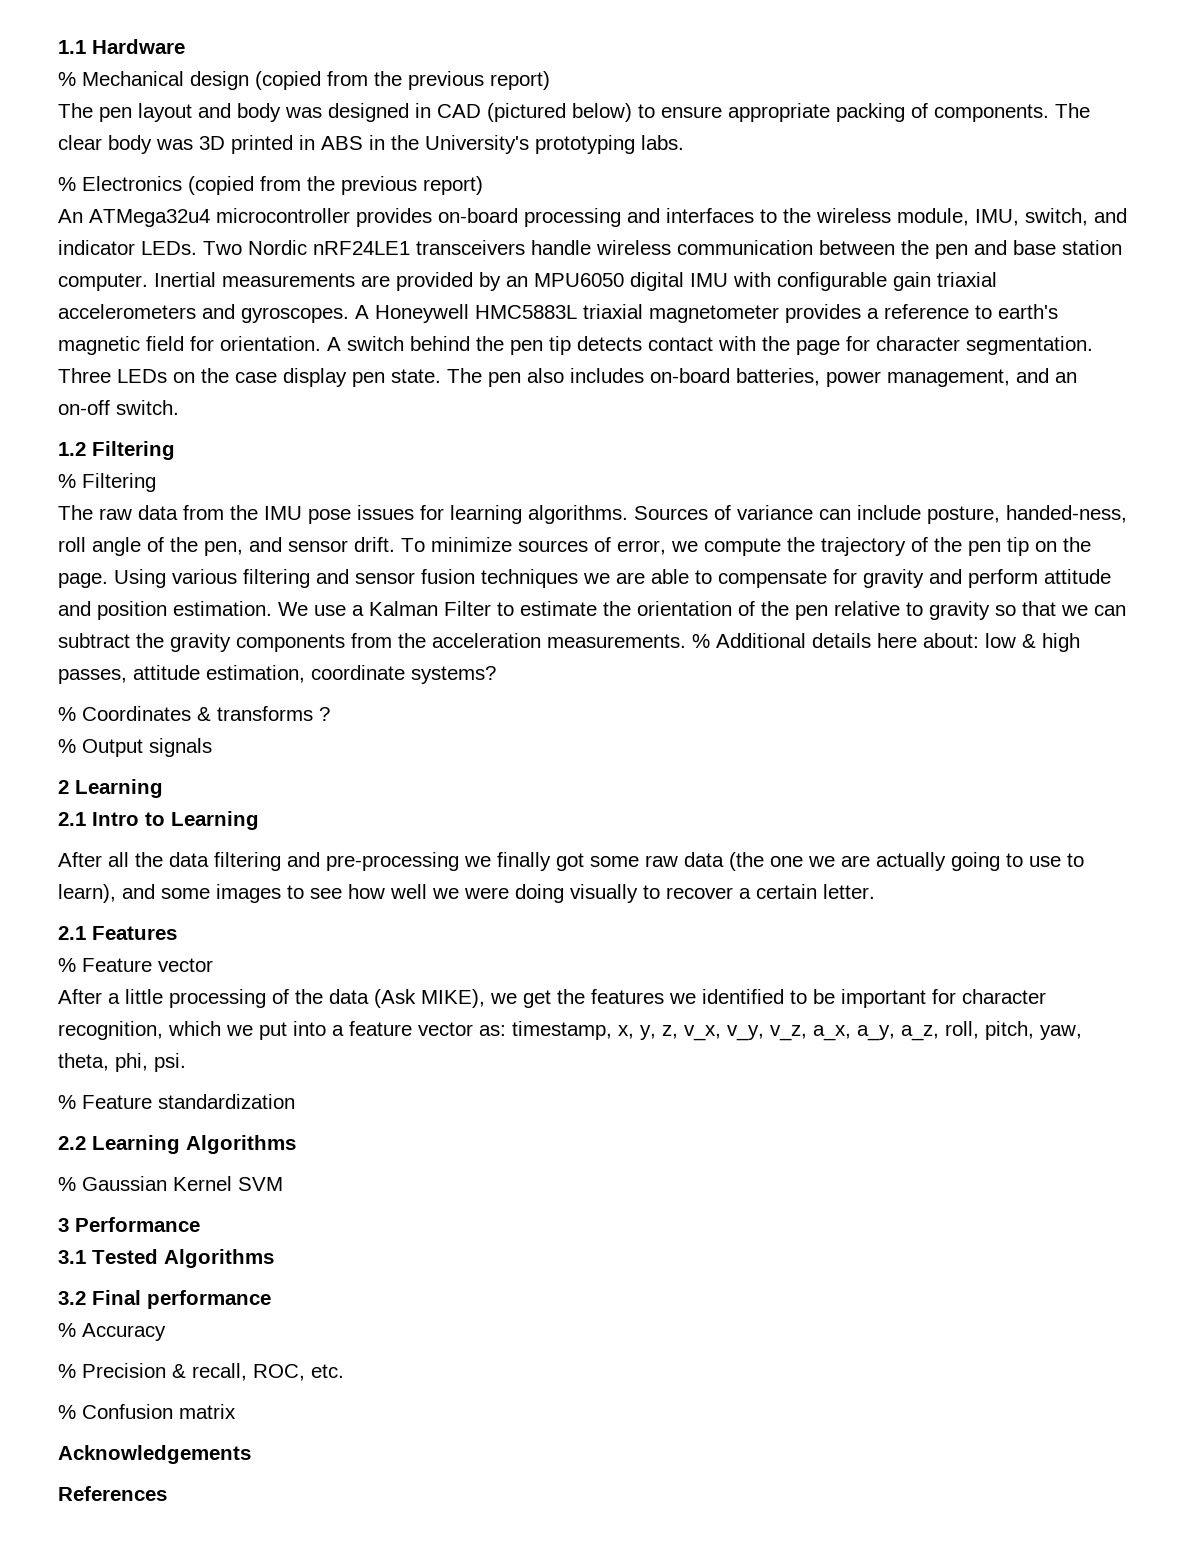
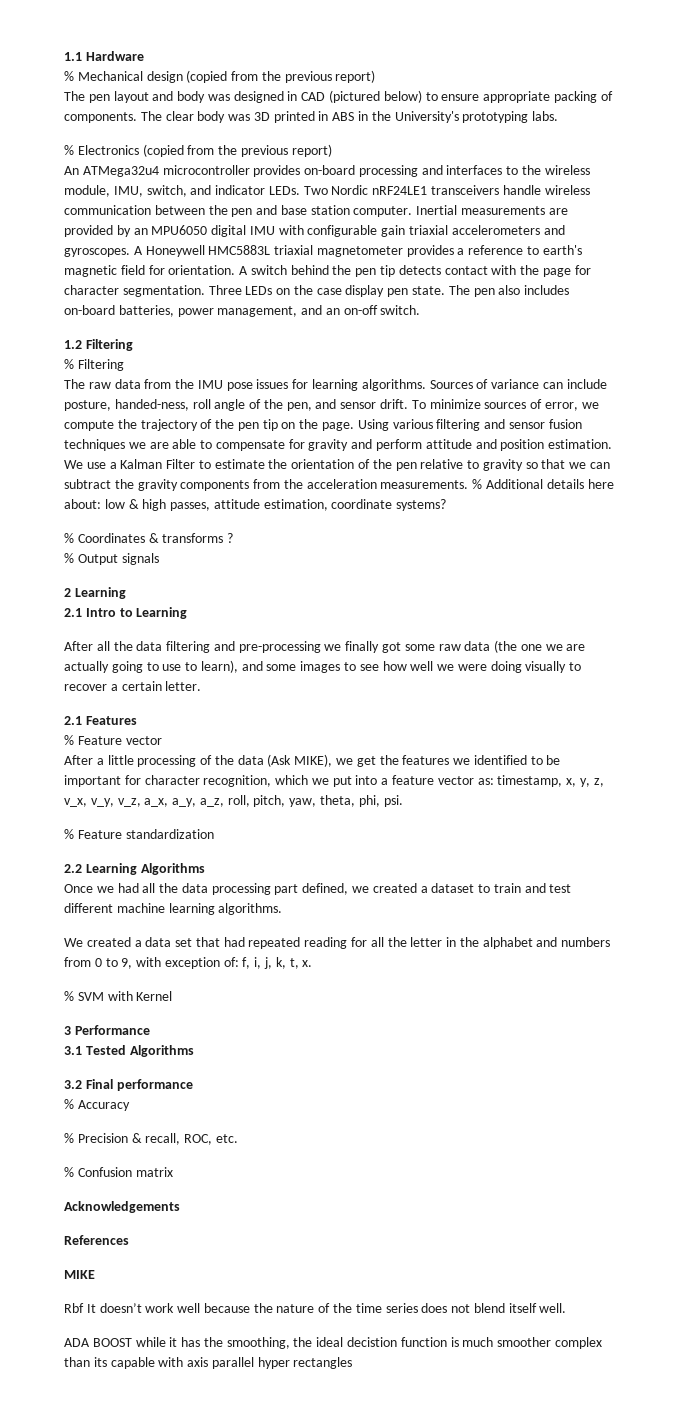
- % Gaussian Kernel SVM
+ Once we had all the data processing part defined, we created a dataset to train and test different machine learning algorithms.
+ We created a data set that had repeated reading for all the letter in the alphabet and numbers from 0 to 9, with exception of: f, i, j, k, t, x.
+ % SVM with Kernel
+ MIKE
+ Rbf It doesn’t work well because the nature of the time series does not blend itself well.
+ ADA BOOST while it has the smoothing, the ideal decistion function is much smoother complex than its capable with axis parallel hyper rectangles

